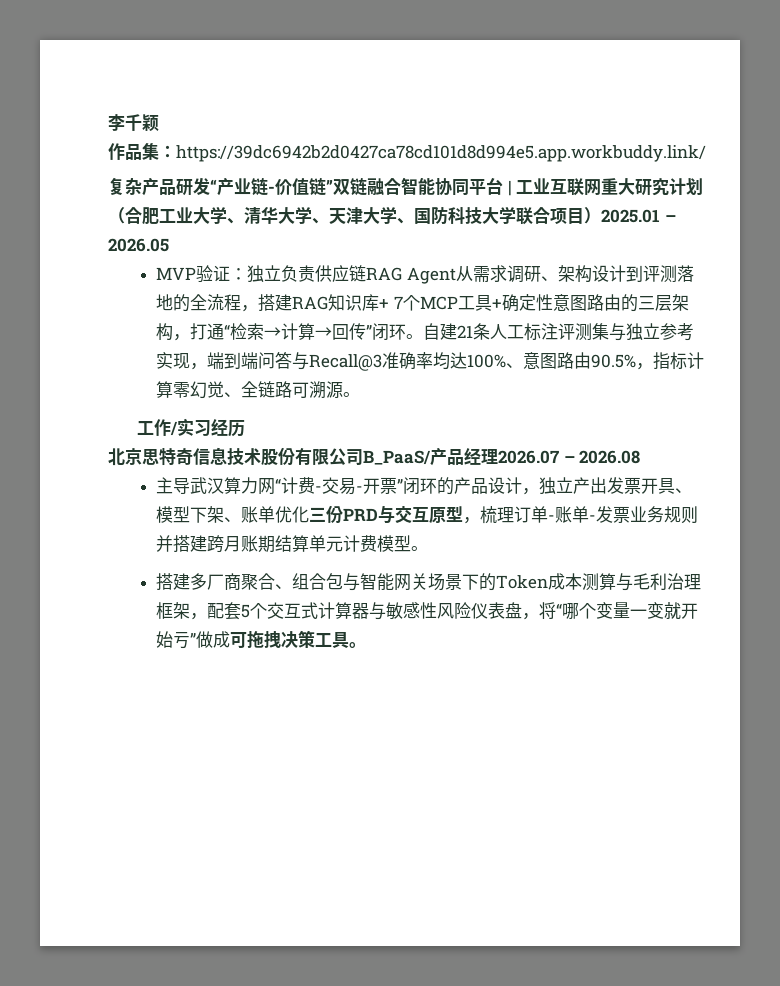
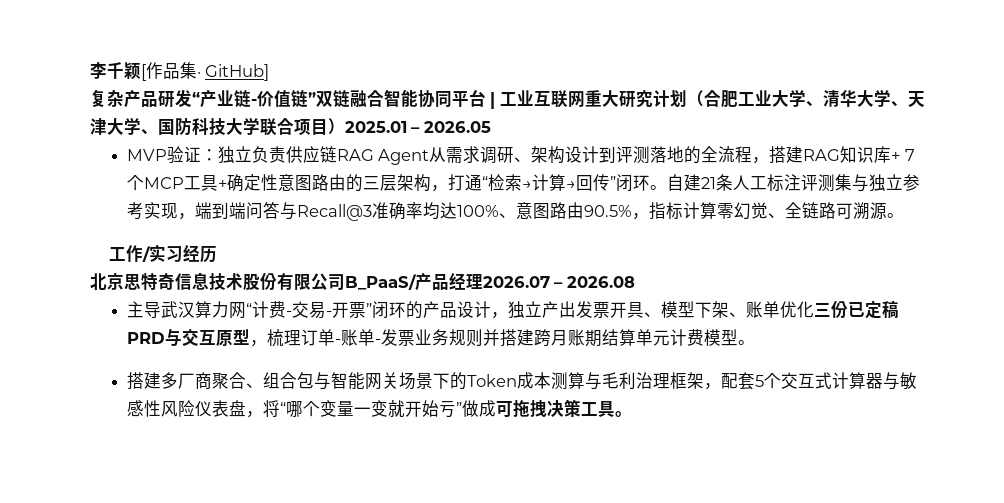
- 李千颖
- 作品集：https://39dc6942b2d0427ca78cd101d8d994e5.app.workbuddy.link/
+ 李千颖[作品集· GitHub]
- 主导武汉算力网“计费-交易-开票”闭环的产品设计，独立产出发票开具、模型下架、账单优化三份PRD与交互原型，梳理订单-账单-发票业务规则并搭建跨月账期结算单元计费模型。
+ 主导武汉算力网“计费-交易-开票”闭环的产品设计，独立产出发票开具、模型下架、账单优化三份已定稿PRD与交互原型，梳理订单-账单-发票业务规则并搭建跨月账期结算单元计费模型。

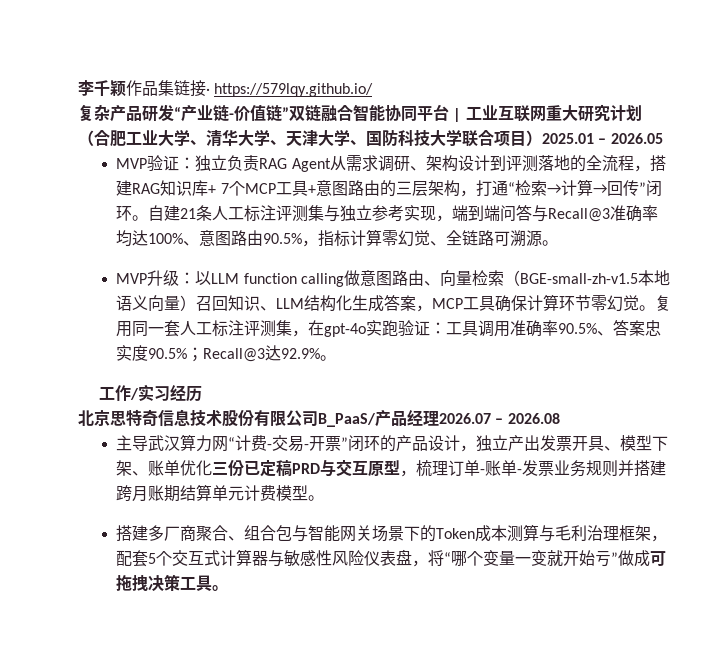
- 李千颖[作品集· GitHub]
+ 李千颖作品集链接· https://579lqy.github.io/
- MVP验证：独立负责供应链RAG Agent从需求调研、架构设计到评测落地的全流程，搭建RAG知识库+ 7个MCP工具+确定性意图路由的三层架构，打通“检索→计算→回传”闭环。
+ MVP验证：独立负责RAG Agent从需求调研、架构设计到评测落地的全流程，搭建RAG知识库+ 7个MCP工具+意图路由的三层架构，打通“检索→计算→回传”闭环。
+ MVP升级：以LLM function calling做意图路由、向量检索（BGE-small-zh-v1.5本地语义向量）召回知识、LLM结构化生成答案，MCP工具确保计算环节零幻觉。复用同一套人工标注评测集，在gpt-4o实跑验证：工具调用准确率90.5%、答案忠实度90.5%；Recall@3达92.9%。

